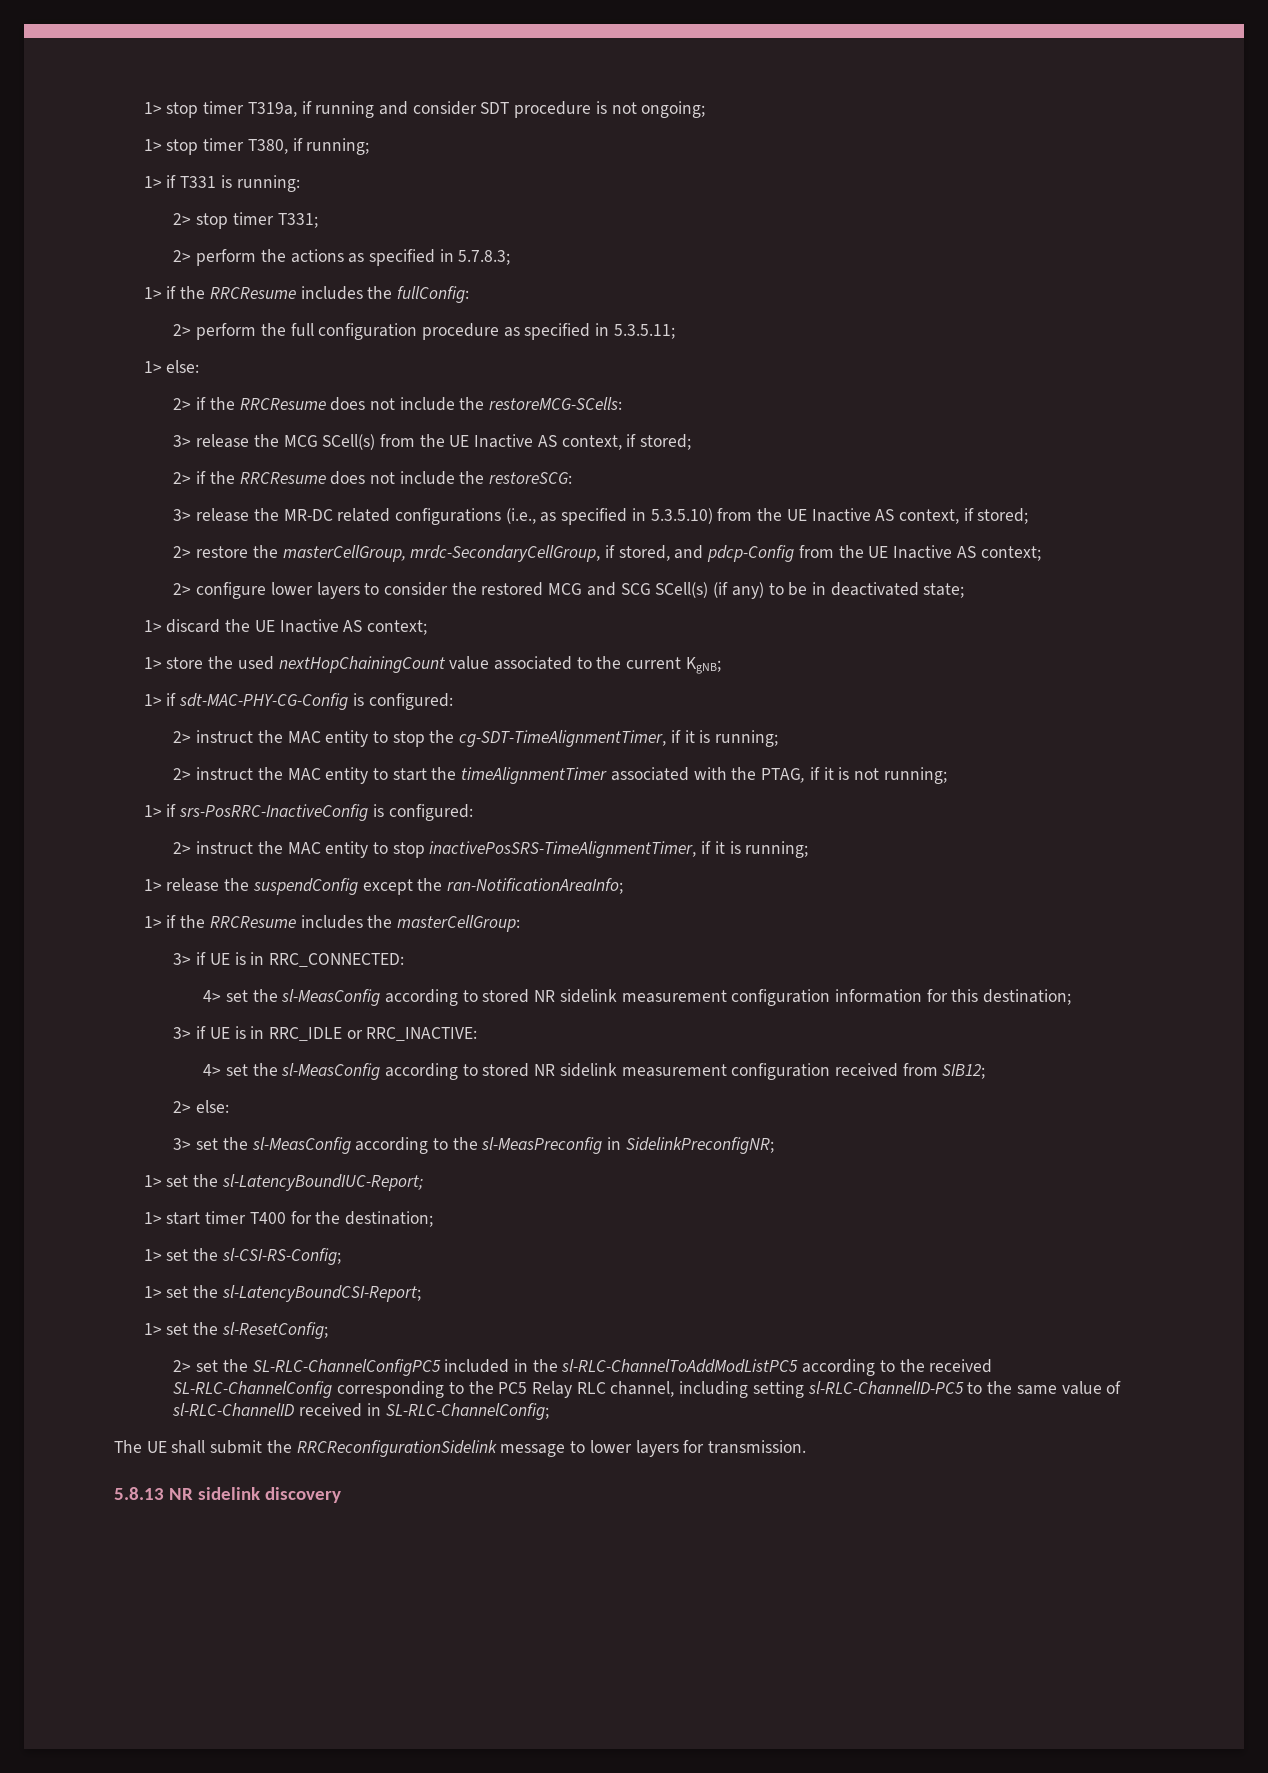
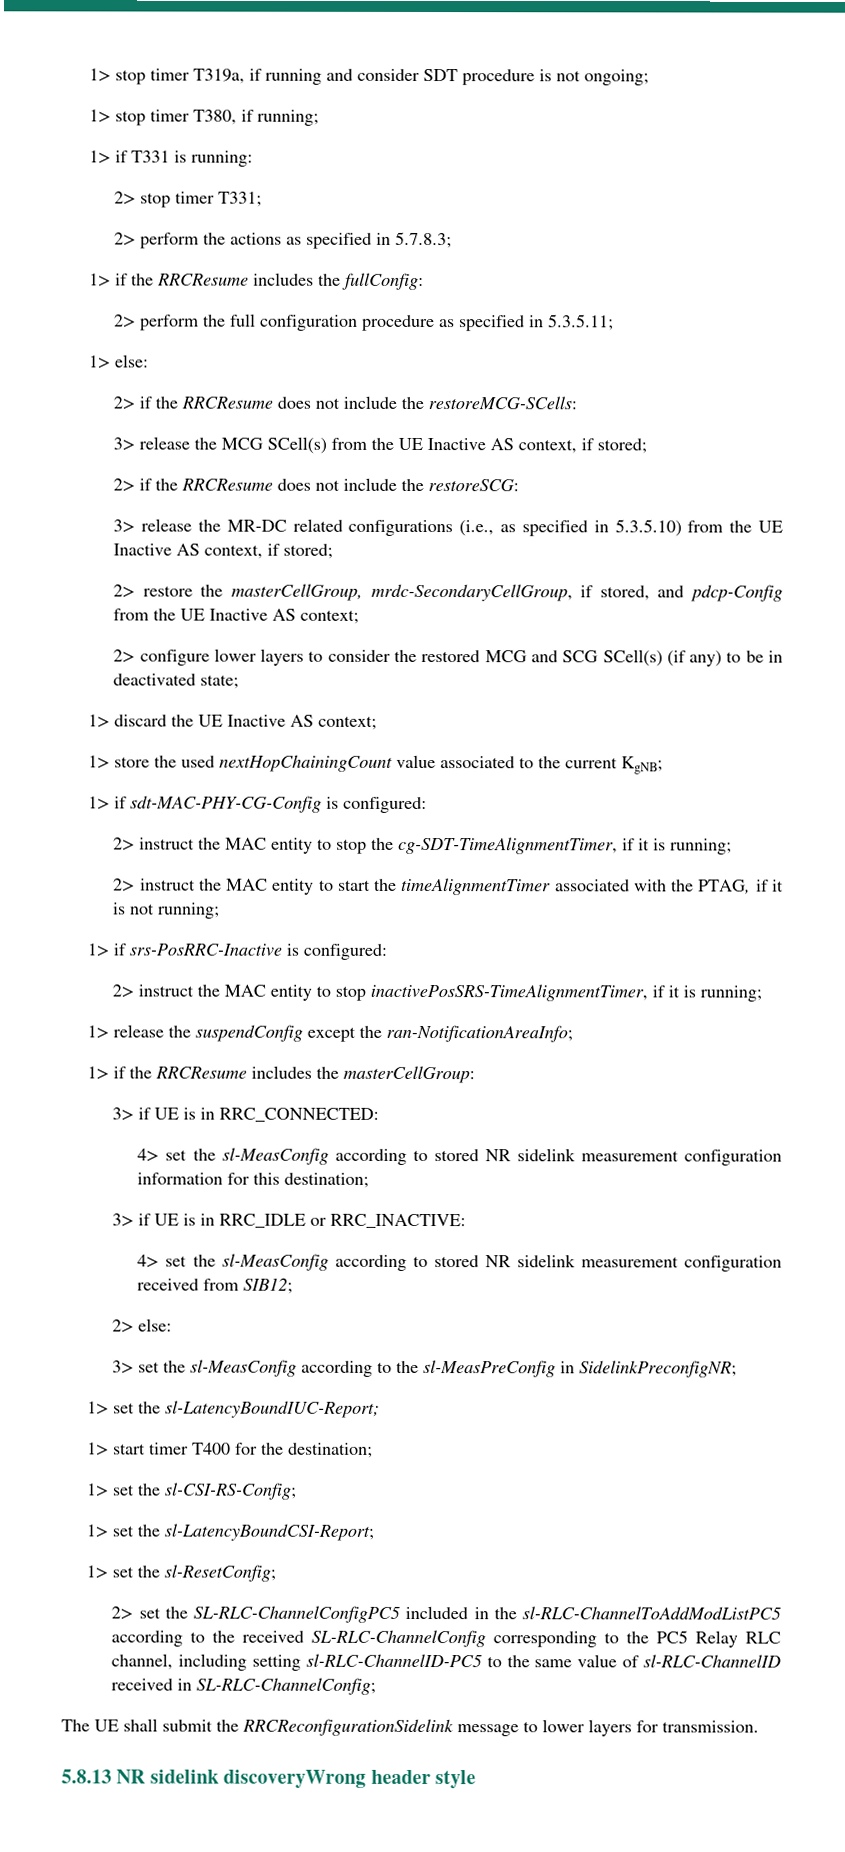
- 1> if srs-PosRRC-InactiveConfig is configured:
+ 1> if srs-PosRRC-Inactive is configured:
- 3> set the sl-MeasConfig according to the sl-MeasPreconfig in SidelinkPreconfigNR;
+ 3> set the sl-MeasConfig according to the sl-MeasPreConfig in SidelinkPreconfigNR;
- 5.8.13 NR sidelink discovery
+ 5.8.13 NR sidelink discoveryWrong header style

